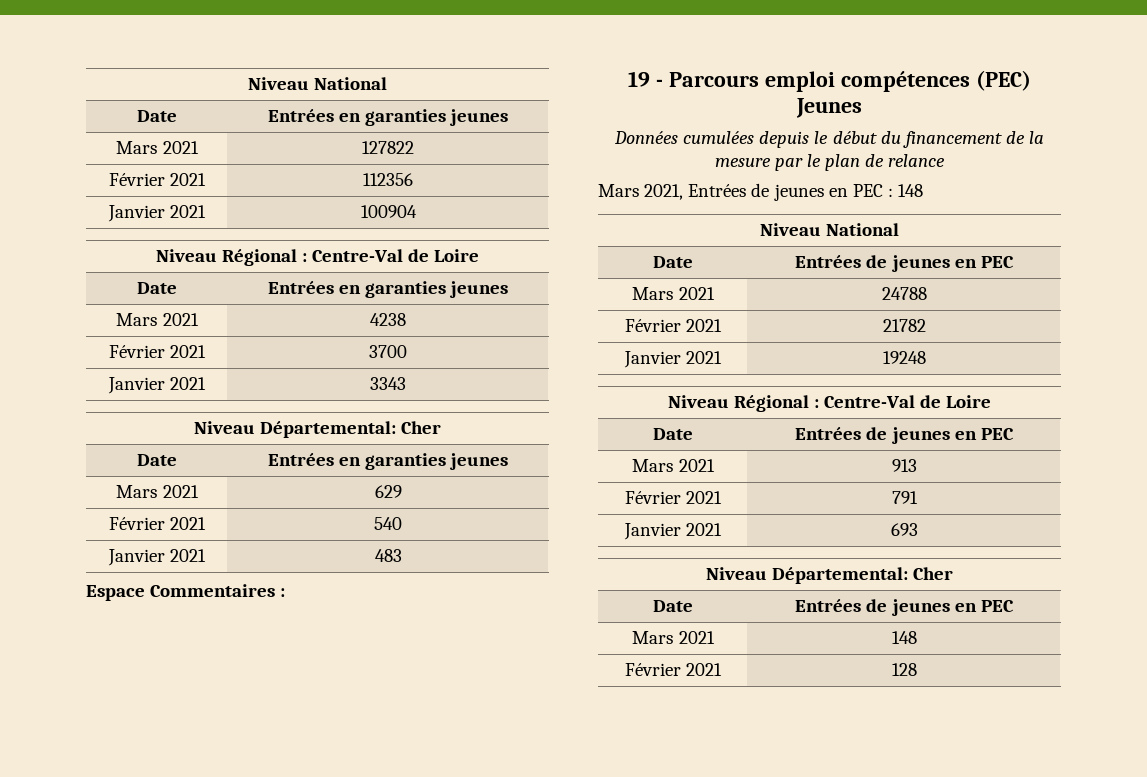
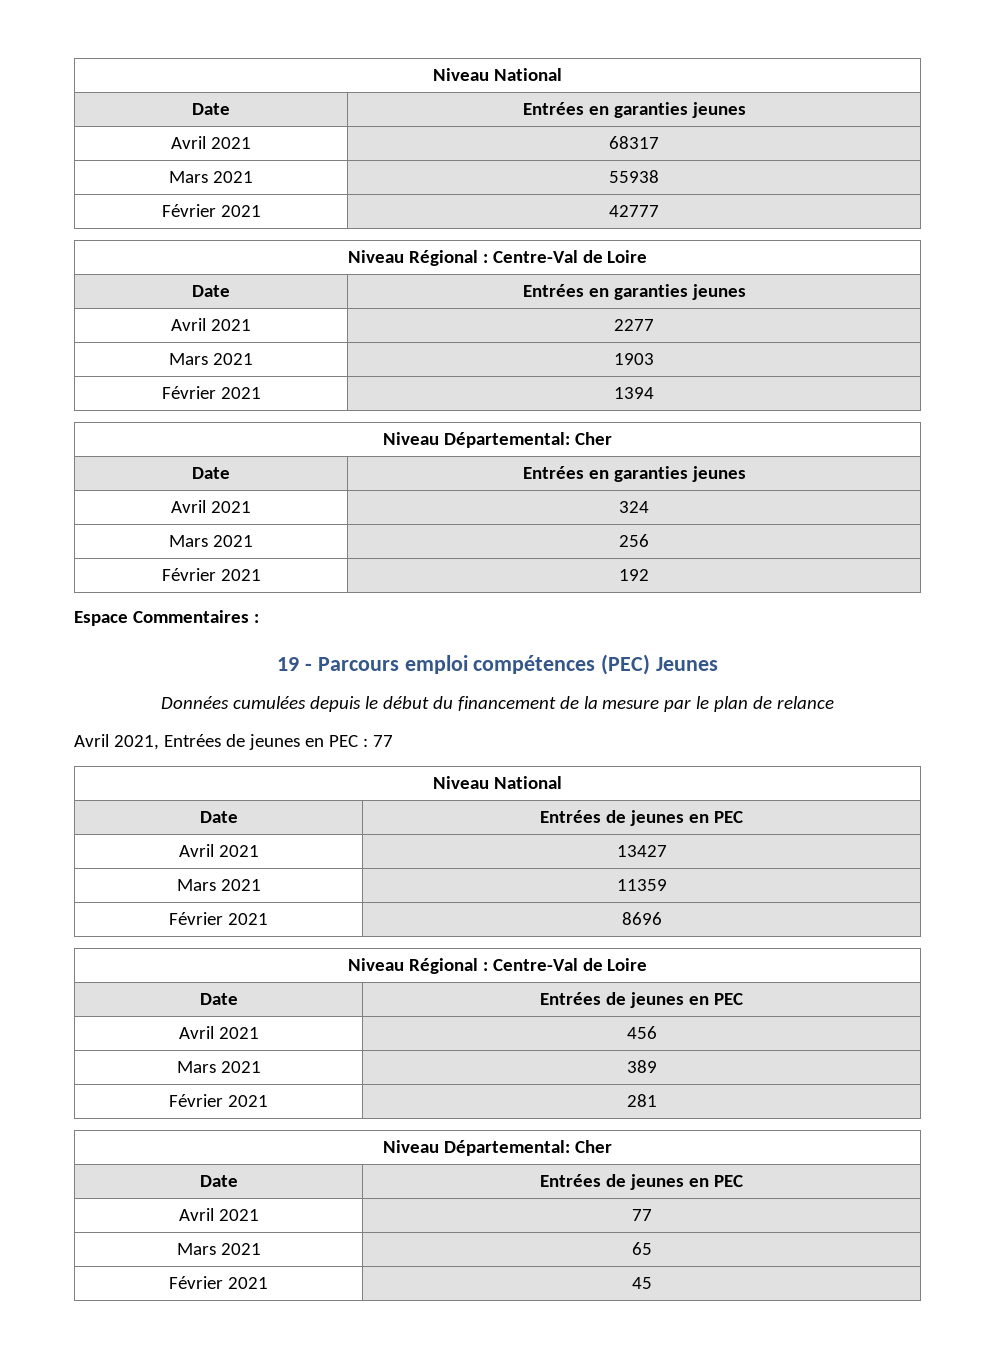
- Mars 2021 | 127822
- Février 2021 | 112356
- Janvier 2021 | 100904
+ Avril 2021 | 68317
+ Mars 2021 | 55938
+ Février 2021 | 42777
- Mars 2021 | 4238
- Février 2021 | 3700
- Janvier 2021 | 3343
+ Avril 2021 | 2277
+ Mars 2021 | 1903
+ Février 2021 | 1394
- Mars 2021 | 629
- Février 2021 | 540
- Janvier 2021 | 483
+ Avril 2021 | 324
+ Mars 2021 | 256
+ Février 2021 | 192
- Mars 2021, Entrées de jeunes en PEC : 148
+ Avril 2021, Entrées de jeunes en PEC : 77
- Mars 2021 | 24788
- Février 2021 | 21782
- Janvier 2021 | 19248
+ Avril 2021 | 13427
+ Mars 2021 | 11359
+ Février 2021 | 8696
- Mars 2021 | 913
- Février 2021 | 791
- Janvier 2021 | 693
+ Avril 2021 | 456
+ Mars 2021 | 389
+ Février 2021 | 281
- Mars 2021 | 148
- Février 2021 | 128
+ Avril 2021 | 77
+ Mars 2021 | 65
+ Février 2021 | 45

